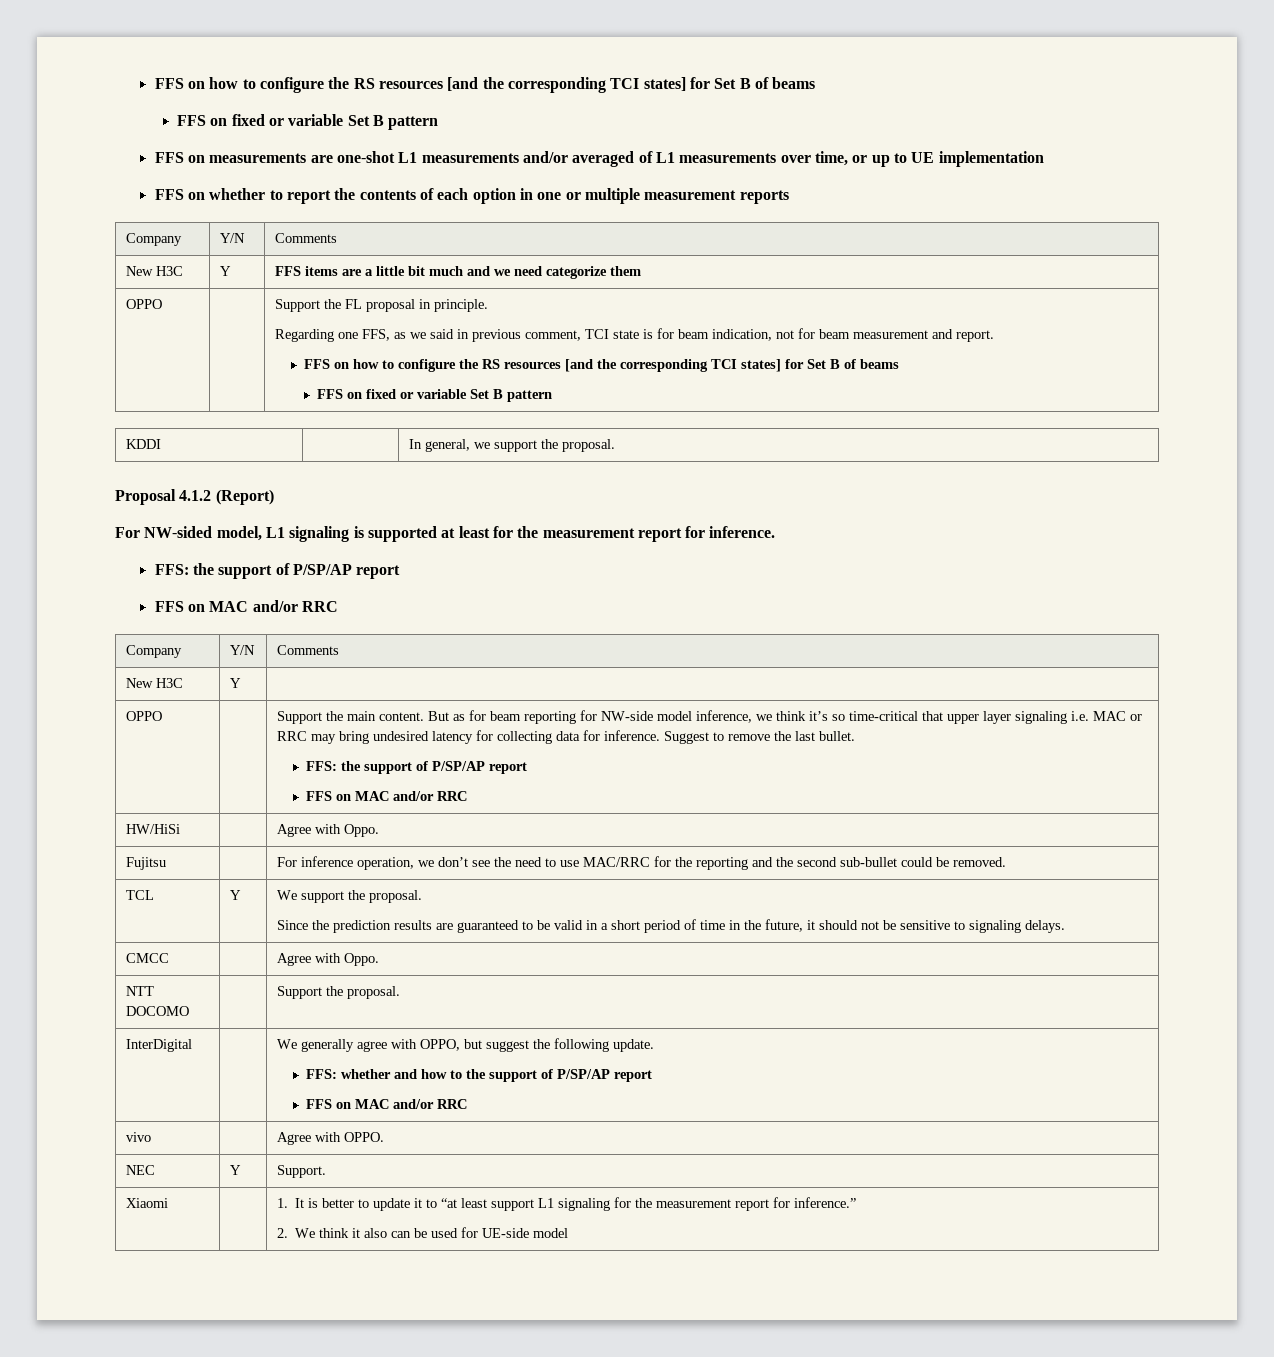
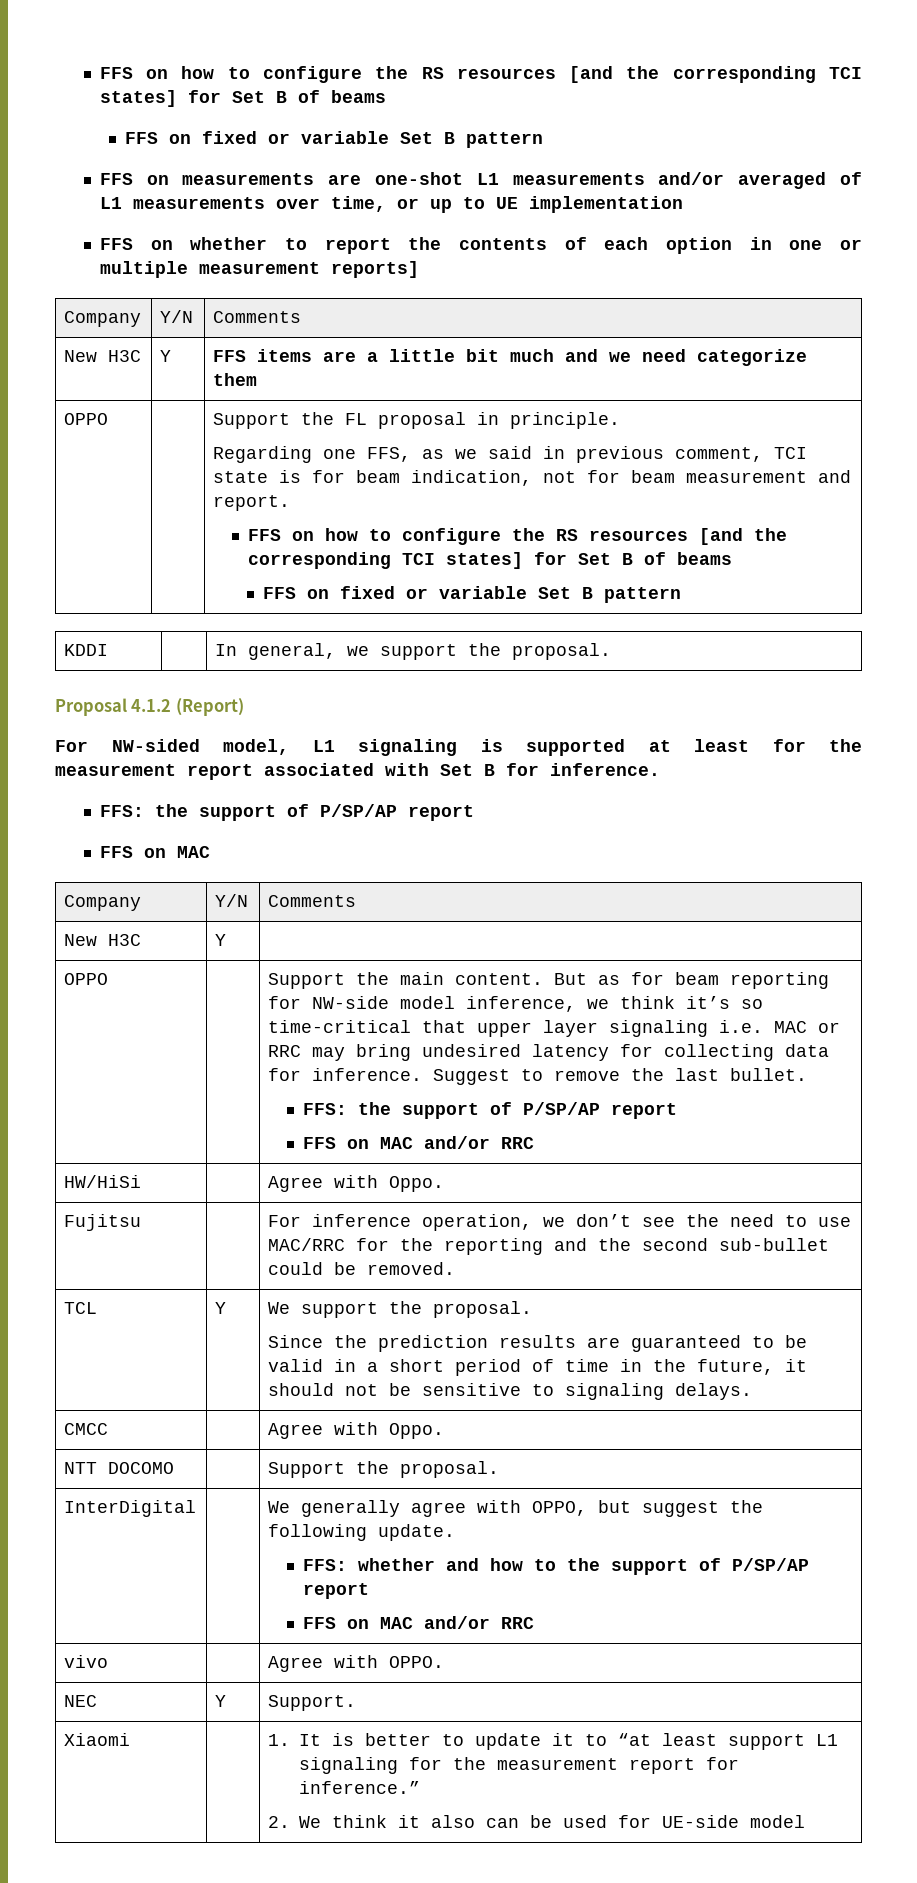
- FFS on whether to report the contents of each option in one or multiple measurement reports
+ FFS on whether to report the contents of each option in one or multiple measurement reports]
- For NW-sided model, L1 signaling is supported at least for the measurement report for inference.
+ For NW-sided model, L1 signaling is supported at least for the measurement report associated with Set B for inference.
  FFS: the support of P/SP/AP report
- FFS on MAC and/or RRC
+ FFS on MAC

